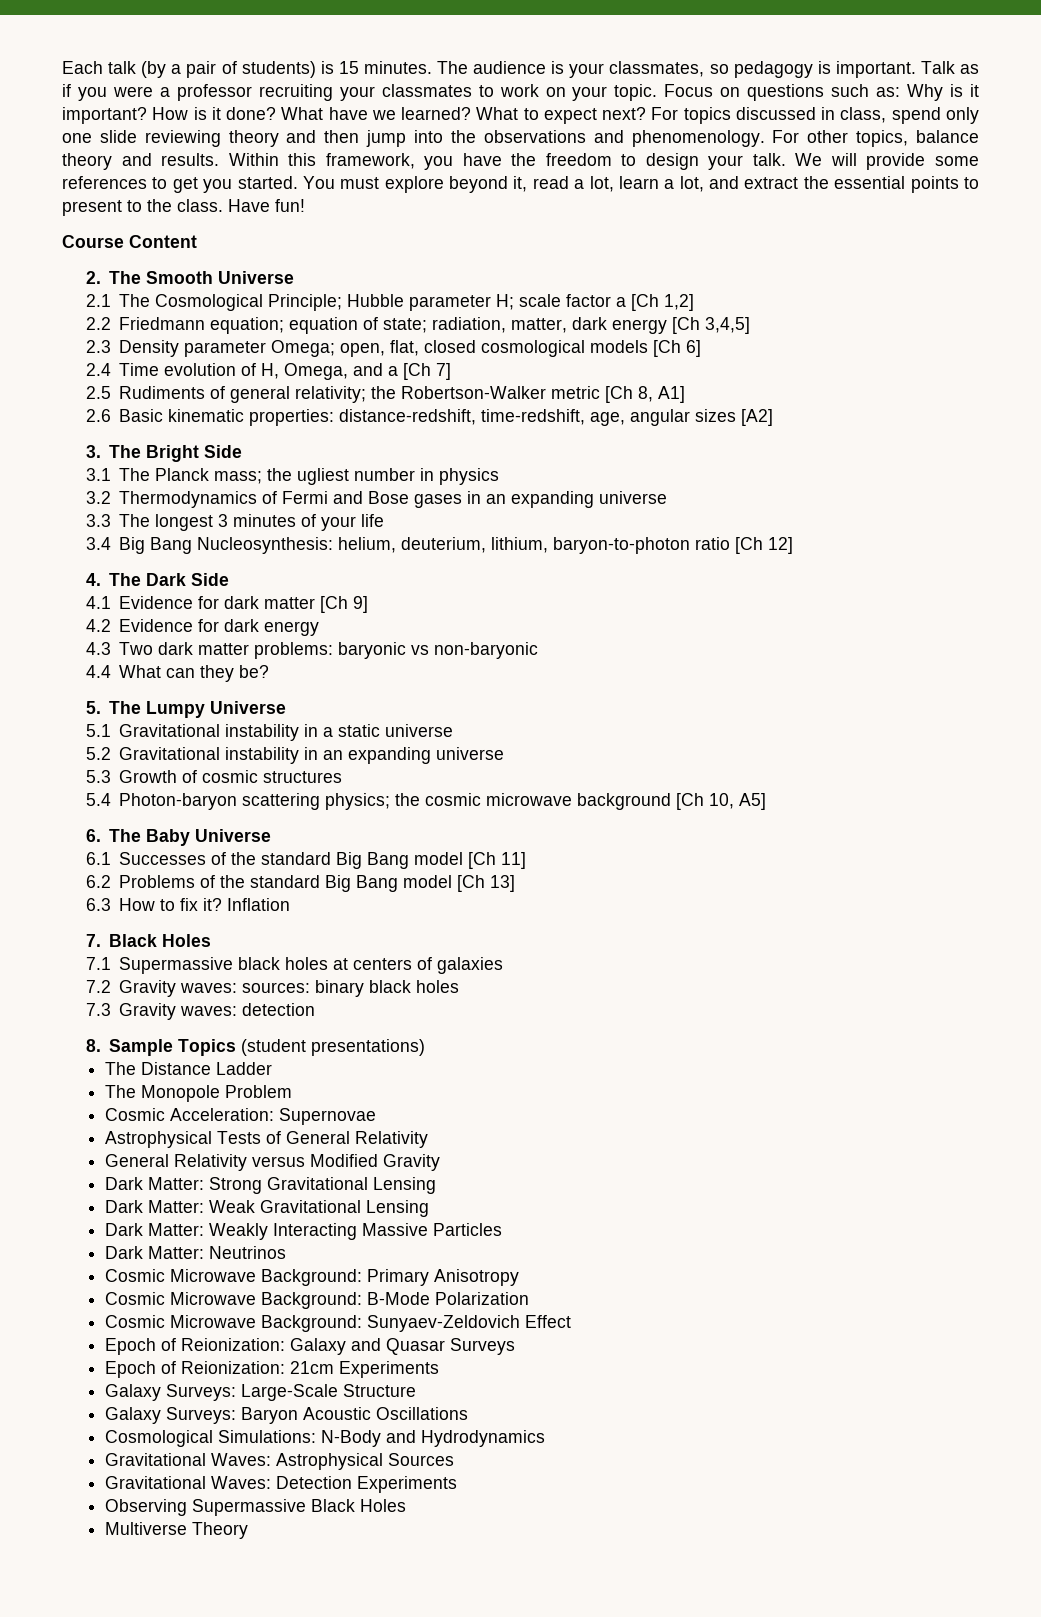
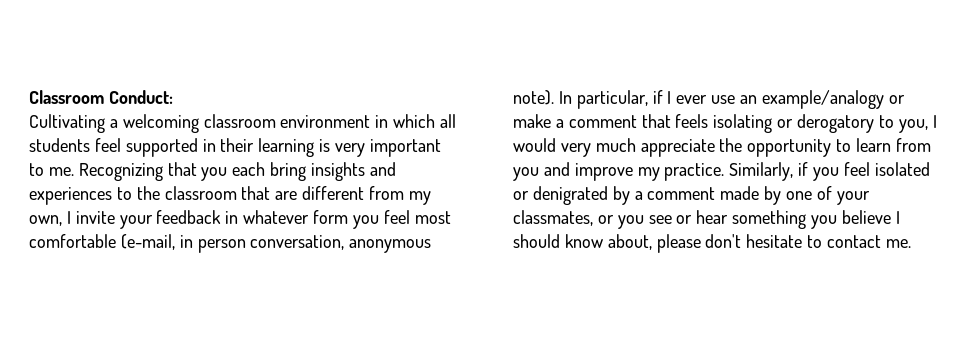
- Each talk (by a pair of students) is 15 minutes. The audience is your classmates, so pedagogy is important. Talk as if you were a professor recruiting your classmates to work on your topic. Focus on questions such as: Why is it important? How is it done? What have we learned? What to expect next? For topics discussed in class, spend only one slide reviewing theory and then jump into the observations and phenomenology. For other topics, balance theory and results. Within this framework, you have the freedom to design your talk. We will provide some references to get you started. You must explore beyond it, read a lot, learn a lot, and extract the essential points to present to the class. Have fun!
- Course Content
- 2. The Smooth Universe
- 2.1 The Cosmological Principle; Hubble parameter H; scale factor a [Ch 1,2]
- 2.2 Friedmann equation; equation of state; radiation, matter, dark energy [Ch 3,4,5]
- 2.3 Density parameter Omega; open, flat, closed cosmological models [Ch 6]
- 2.4 Time evolution of H, Omega, and a [Ch 7]
- 2.5 Rudiments of general relativity; the Robertson-Walker metric [Ch 8, A1]
- 2.6 Basic kinematic properties: distance-redshift, time-redshift, age, angular sizes [A2]
- 3. The Bright Side
- 3.1 The Planck mass; the ugliest number in physics
- 3.2 Thermodynamics of Fermi and Bose gases in an expanding universe
- 3.3 The longest 3 minutes of your life
- 3.4 Big Bang Nucleosynthesis: helium, deuterium, lithium, baryon-to-photon ratio [Ch 12]
- 4. The Dark Side
- 4.1 Evidence for dark matter [Ch 9]
- 4.2 Evidence for dark energy
- 4.3 Two dark matter problems: baryonic vs non-baryonic
- 4.4 What can they be?
- 5. The Lumpy Universe
- 5.1 Gravitational instability in a static universe
- 5.2 Gravitational instability in an expanding universe
- 5.3 Growth of cosmic structures
- 5.4 Photon-baryon scattering physics; the cosmic microwave background [Ch 10, A5]
- 6. The Baby Universe
- 6.1 Successes of the standard Big Bang model [Ch 11]
- 6.2 Problems of the standard Big Bang model [Ch 13]
- 6.3 How to fix it? Inflation
- 7. Black Holes
- 7.1 Supermassive black holes at centers of galaxies
- 7.2 Gravity waves: sources: binary black holes
- 7.3 Gravity waves: detection
- 8. Sample Topics (student presentations)
- The Distance Ladder
- The Monopole Problem
- Cosmic Acceleration: Supernovae
- Astrophysical Tests of General Relativity
- General Relativity versus Modified Gravity
- Dark Matter: Strong Gravitational Lensing
- Dark Matter: Weak Gravitational Lensing
- Dark Matter: Weakly Interacting Massive Particles
- Dark Matter: Neutrinos
- Cosmic Microwave Background: Primary Anisotropy
- Cosmic Microwave Background: B-Mode Polarization
- Cosmic Microwave Background: Sunyaev-Zeldovich Effect
- Epoch of Reionization: Galaxy and Quasar Surveys
- Epoch of Reionization: 21cm Experiments
- Galaxy Surveys: Large-Scale Structure
- Galaxy Surveys: Baryon Acoustic Oscillations
- Cosmological Simulations: N-Body and Hydrodynamics
- Gravitational Waves: Astrophysical Sources
- Gravitational Waves: Detection Experiments
- Observing Supermassive Black Holes
- Multiverse Theory
+ Classroom Conduct:
+ Cultivating a welcoming classroom environment in which all students feel supported in their learning is very important to me. Recognizing that you each bring insights and experiences to the classroom that are different from my own, I invite your feedback in whatever form you feel most comfortable (e-mail, in person conversation, anonymous note). In particular, if I ever use an example/analogy or make a comment that feels isolating or derogatory to you, I would very much appreciate the opportunity to learn from you and improve my practice. Similarly, if you feel isolated or denigrated by a comment made by one of your classmates, or you see or hear something you believe I should know about, please don't hesitate to contact me.

